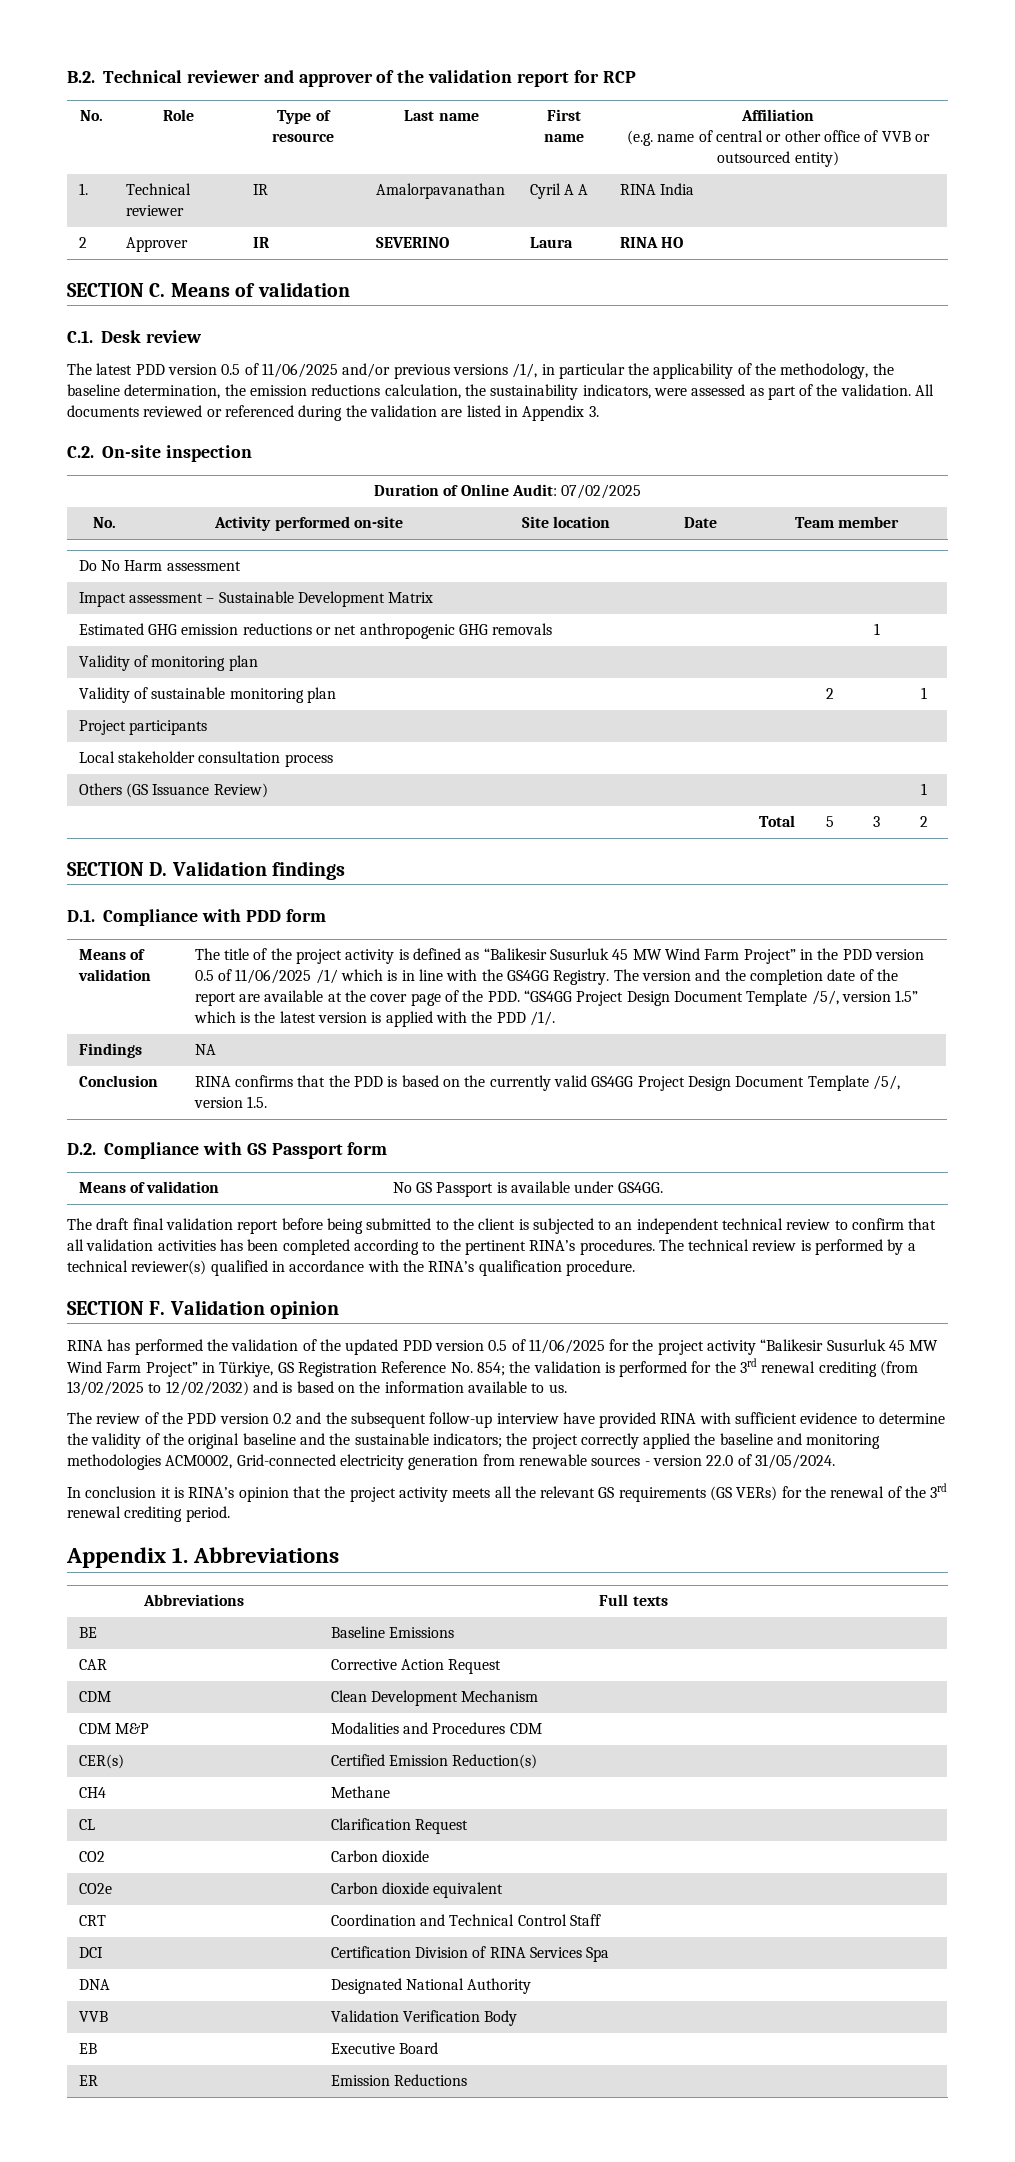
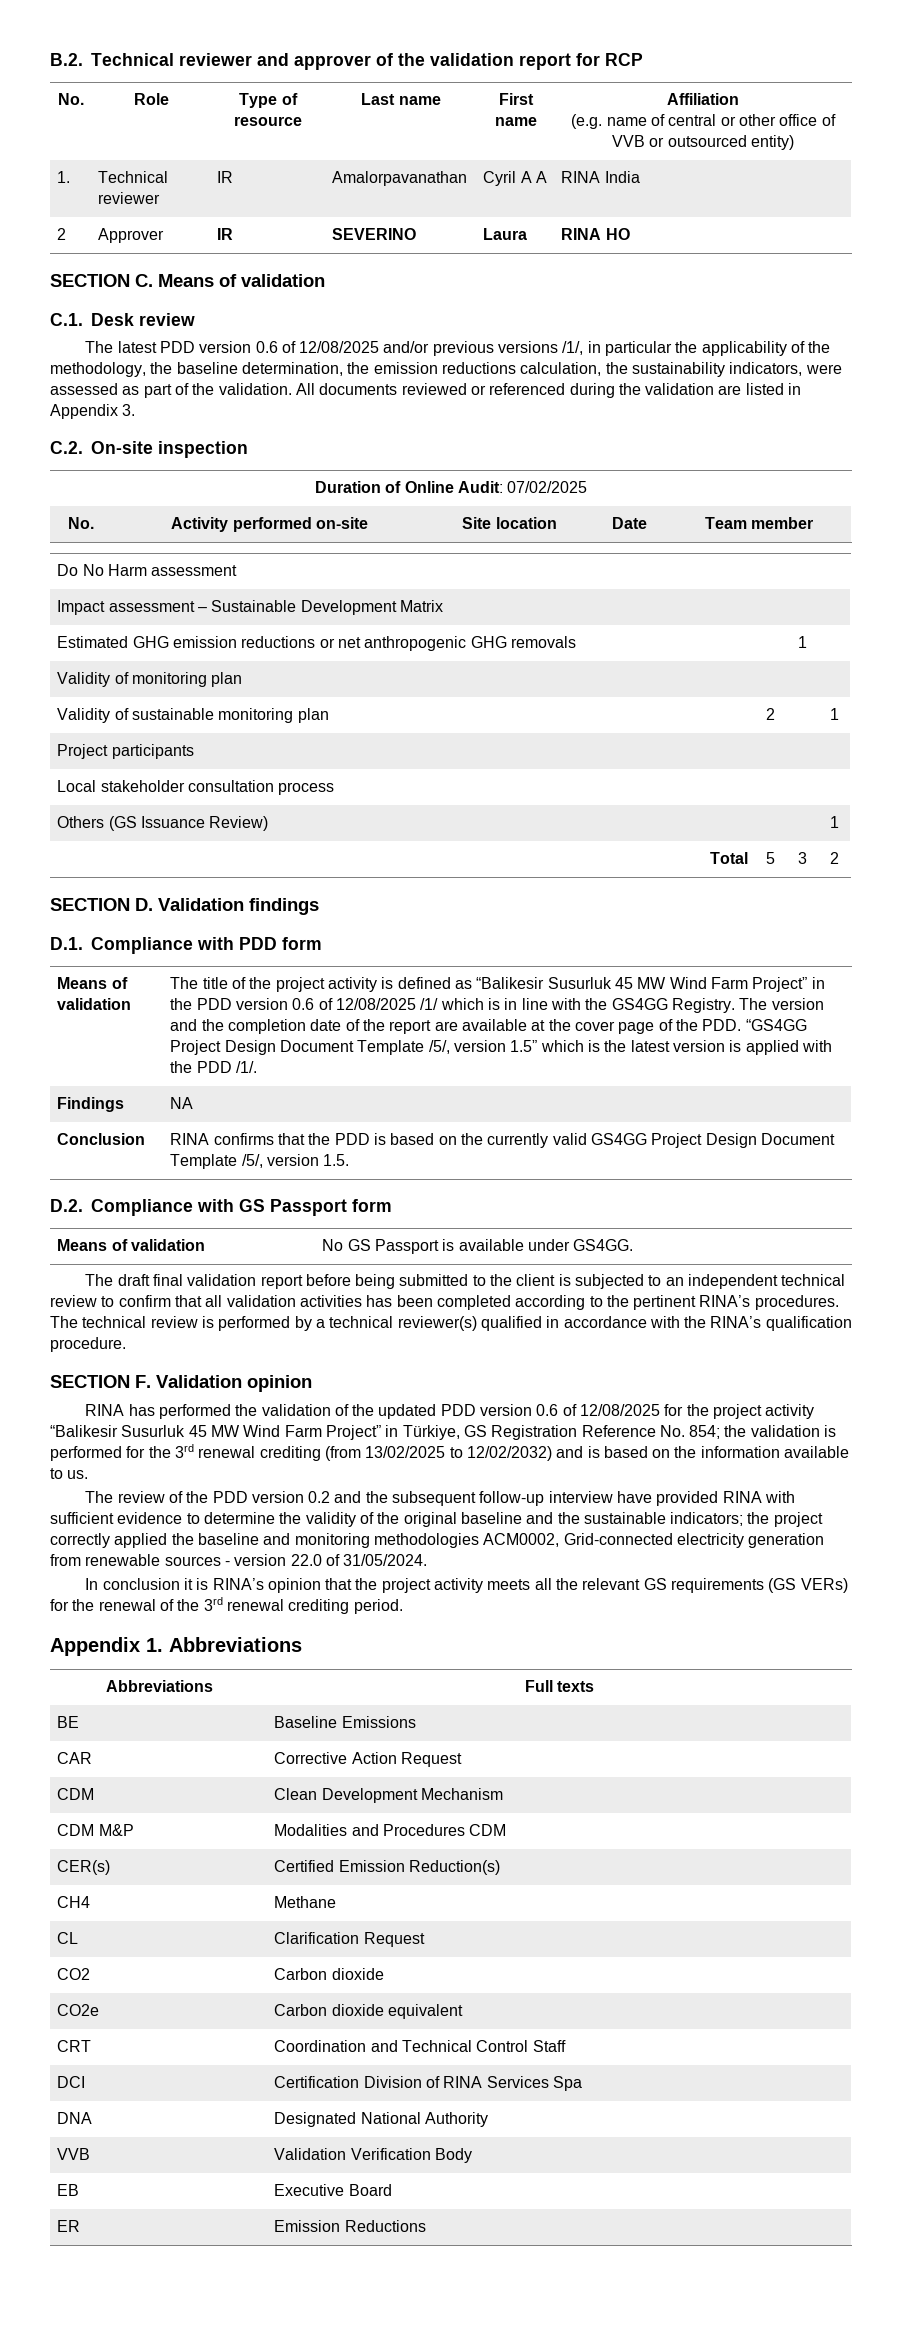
- The latest PDD version 0.5 of 11/06/2025 and/or previous versions /1/, in particular the applicability of the methodology, the baseline determination, the emission reductions calculation, the sustainability indicators, were assessed as part of the validation.
+ The latest PDD version 0.6 of 12/08/2025 and/or previous versions /1/, in particular the applicability of the methodology, the baseline determination, the emission reductions calculation, the sustainability indicators, were assessed as part of the validation.
- The title of the project activity is defined as “Balikesir Susurluk 45 MW Wind Farm Project” in the PDD version 0.5 of 11/06/2025 /1/ which is in line with the GS4GG Registry.
+ The title of the project activity is defined as “Balikesir Susurluk 45 MW Wind Farm Project” in the PDD version 0.6 of 12/08/2025 /1/ which is in line with the GS4GG Registry.
- RINA has performed the validation of the updated PDD version 0.5 of 11/06/2025 for the project activity “Balikesir Susurluk 45 MW Wind Farm Project” in Türkiye, GS Registration Reference No. 854; the validation is performed for the 3rd renewal crediting (from 13/02/2025 to 12/02/2032) and is based on the information available to us.
+ RINA has performed the validation of the updated PDD version 0.6 of 12/08/2025 for the project activity “Balikesir Susurluk 45 MW Wind Farm Project” in Türkiye, GS Registration Reference No. 854; the validation is performed for the 3rd renewal crediting (from 13/02/2025 to 12/02/2032) and is based on the information available to us.

